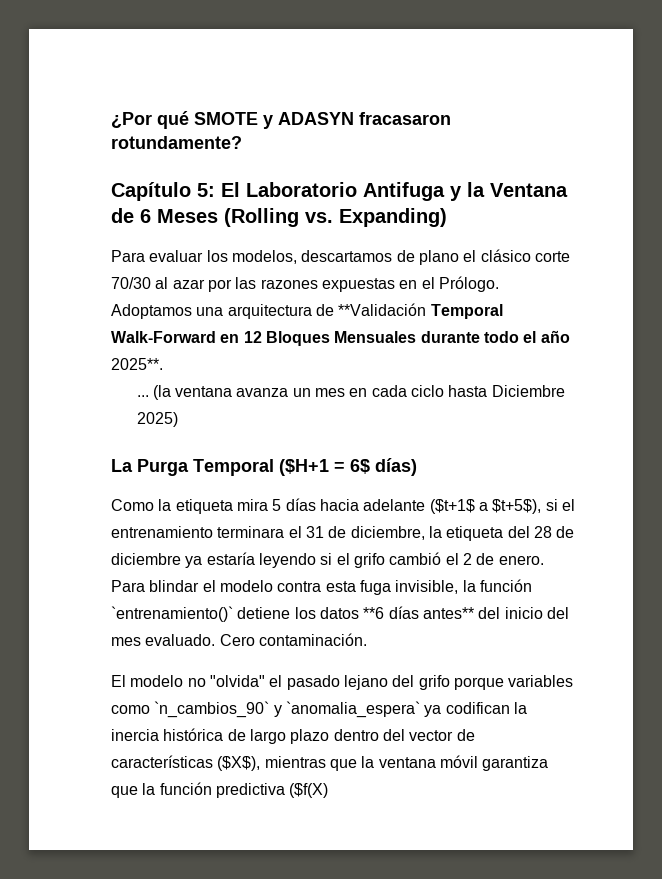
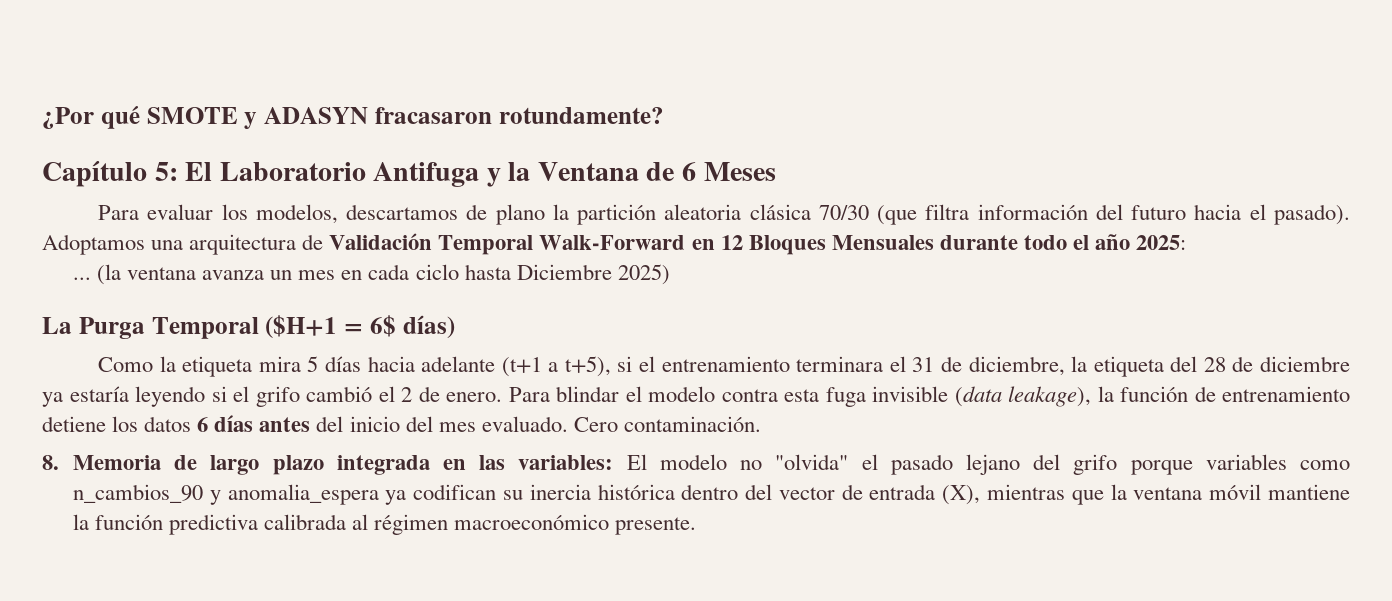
- Capítulo 5: El Laboratorio Antifuga y la Ventana de 6 Meses (Rolling vs. Expanding)
+ Capítulo 5: El Laboratorio Antifuga y la Ventana de 6 Meses
- Para evaluar los modelos, descartamos de plano el clásico corte 70/30 al azar por las razones expuestas en el Prólogo.
+ Para evaluar los modelos, descartamos de plano la partición aleatoria clásica 70/30 (que filtra información del futuro hacia el pasado).
- Adoptamos una arquitectura de **Validación Temporal Walk-Forward en 12 Bloques Mensuales durante todo el año 2025**.
+ Adoptamos una arquitectura de Validación Temporal Walk-Forward en 12 Bloques Mensuales durante todo el año 2025:
- Como la etiqueta mira 5 días hacia adelante ($t+1$ a $t+5$), si el entrenamiento terminara el 31 de diciembre, la etiqueta del 28 de diciembre ya estaría leyendo si el grifo cambió el 2 de enero.
+ Como la etiqueta mira 5 días hacia adelante (t+1 a t+5), si el entrenamiento terminara el 31 de diciembre, la etiqueta del 28 de diciembre ya estaría leyendo si el grifo cambió el 2 de enero.
- Para blindar el modelo contra esta fuga invisible, la función `entrenamiento()` detiene los datos **6 días antes** del inicio del mes evaluado.
+ Para blindar el modelo contra esta fuga invisible (data leakage), la función de entrenamiento detiene los datos 6 días antes del inicio del mes evaluado.
- El modelo no "olvida" el pasado lejano del grifo porque variables como `n_cambios_90` y `anomalia_espera` ya codifican la inercia histórica de largo plazo dentro del vector de características ($X$), mientras que la ventana móvil garantiza que la función predictiva ($f(X)
+ 8. Memoria de largo plazo integrada en las variables: El modelo no "olvida" el pasado lejano del grifo porque variables como n_cambios_90 y anomalia_espera ya codifican su inercia histórica dentro del vector de entrada (X), mientras que la ventana móvil mantiene la función predictiva calibrada al régimen macroeconómico presente.

